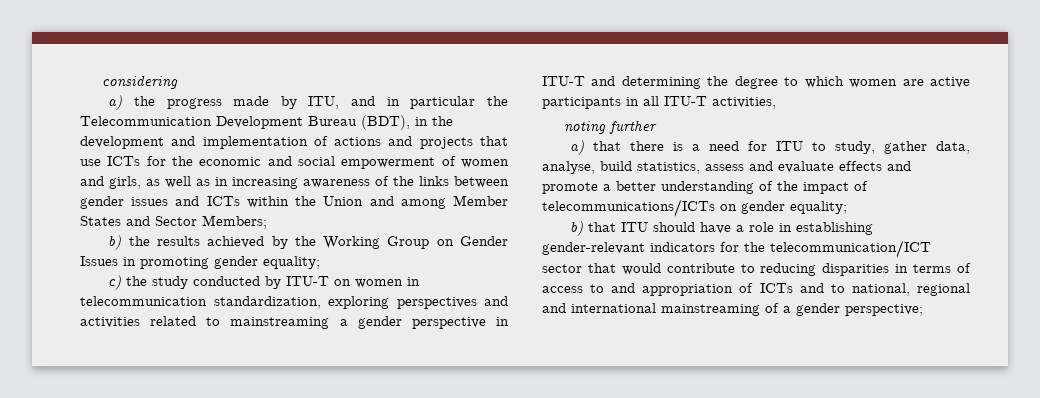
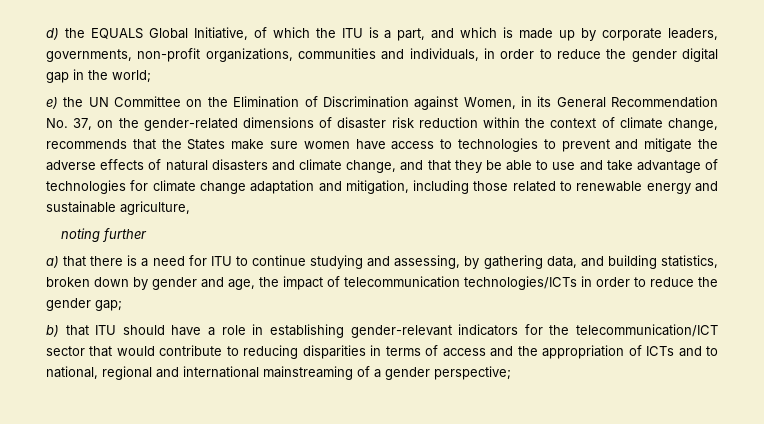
- considering
- a) the progress made by ITU, and in particular the Telecommunication Development Bureau (BDT), in the development and implementation of actions and projects that use ICTs for the economic and social empowerment of women and girls, as well as in increasing awareness of the links between gender issues and ICTs within the Union and among Member States and Sector Members;
- b) the results achieved by the Working Group on Gender Issues in promoting gender equality;
- c) the study conducted by ITU-T on women in telecommunication standardization, exploring perspectives and activities related to mainstreaming a gender perspective in ITU-T and determining the degree to which women are active participants in all ITU-T activities,
+ d) the EQUALS Global Initiative, of which the ITU is a part, and which is made up by corporate leaders, governments, non-profit organizations, communities and individuals, in order to reduce the gender digital gap in the world;
+ e) the UN Committee on the Elimination of Discrimination against Women, in its General Recommendation No. 37, on the gender-related dimensions of disaster risk reduction within the context of climate change, recommends that the States make sure women have access to technologies to prevent and mitigate the adverse effects of natural disasters and climate change, and that they be able to use and take advantage of technologies for climate change adaptation and mitigation, including those related to renewable energy and sustainable agriculture,
- a) that there is a need for ITU to study, gather data, analyse, build statistics, assess and evaluate effects and promote a better understanding of the impact of telecommunications/ICTs on gender equality;
+ a) that there is a need for ITU to continue studying and assessing, by gathering data, and building statistics, broken down by gender and age, the impact of telecommunication technologies/ICTs in order to reduce the gender gap;
- b) that ITU should have a role in establishing gender-relevant indicators for the telecommunication/ICT sector that would contribute to reducing disparities in terms of access to and appropriation of ICTs and to national, regional and international mainstreaming of a gender perspective;
+ b) that ITU should have a role in establishing gender-relevant indicators for the telecommunication/ICT sector that would contribute to reducing disparities in terms of access and the appropriation of ICTs and to national, regional and international mainstreaming of a gender perspective;

